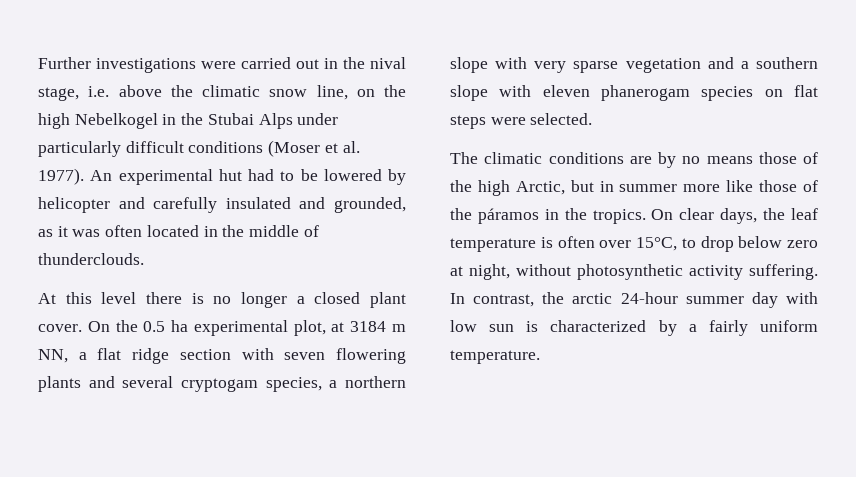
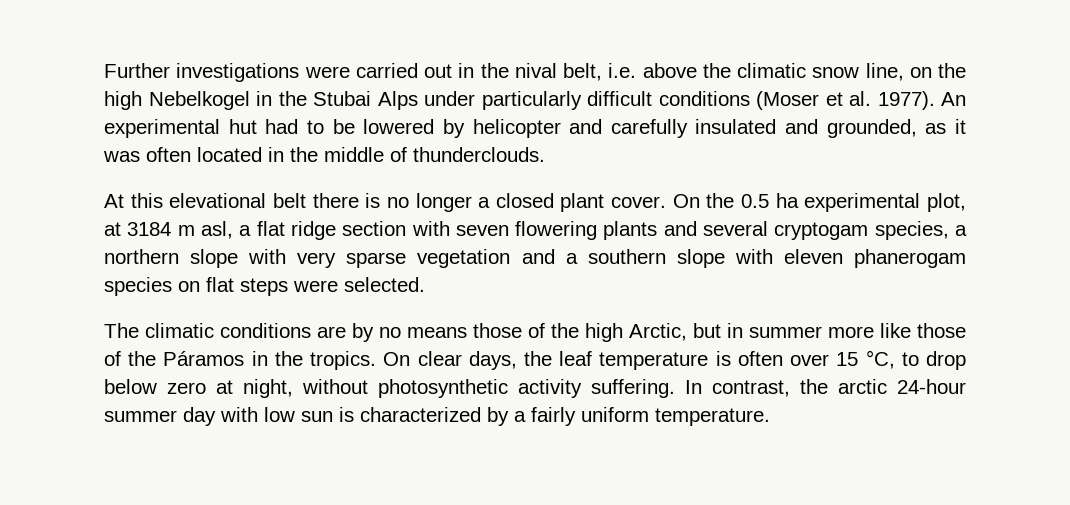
- Further investigations were carried out in the nival stage, i.e. above the climatic snow line, on the high Nebelkogel in the Stubai Alps under particularly difficult conditions (Moser et al. 1977).
+ Further investigations were carried out in the nival belt, i.e. above the climatic snow line, on the high Nebelkogel in the Stubai Alps under particularly difficult conditions (Moser et al. 1977).
- At this level there is no longer a closed plant cover.
+ At this elevational belt there is no longer a closed plant cover.
- On the 0.5 ha experimental plot, at 3184 m NN, a flat ridge section with seven flowering plants and several cryptogam species, a northern slope with very sparse vegetation and a southern slope with eleven phanerogam species on flat steps were selected.
+ On the 0.5 ha experimental plot, at 3184 m asl, a flat ridge section with seven flowering plants and several cryptogam species, a northern slope with very sparse vegetation and a southern slope with eleven phanerogam species on flat steps were selected.
- The climatic conditions are by no means those of the high Arctic, but in summer more like those of the páramos in the tropics.
+ The climatic conditions are by no means those of the high Arctic, but in summer more like those of the Páramos in the tropics.
- On clear days, the leaf temperature is often over 15°C, to drop below zero at night, without photosynthetic activity suffering.
+ On clear days, the leaf temperature is often over 15 °C, to drop below zero at night, without photosynthetic activity suffering.

